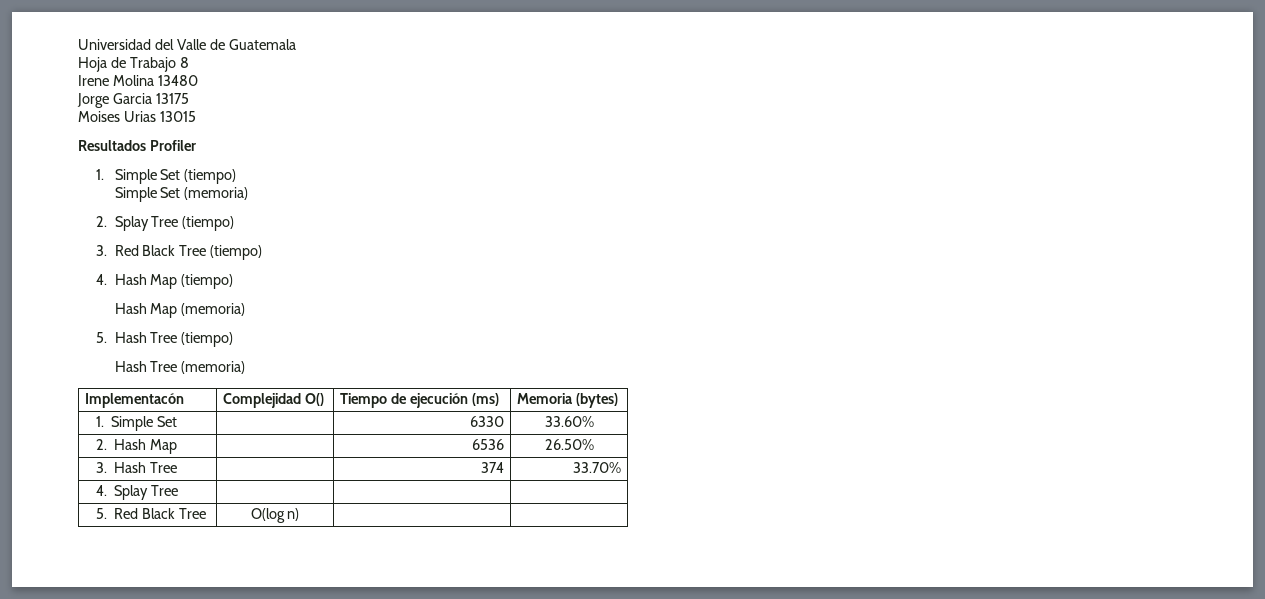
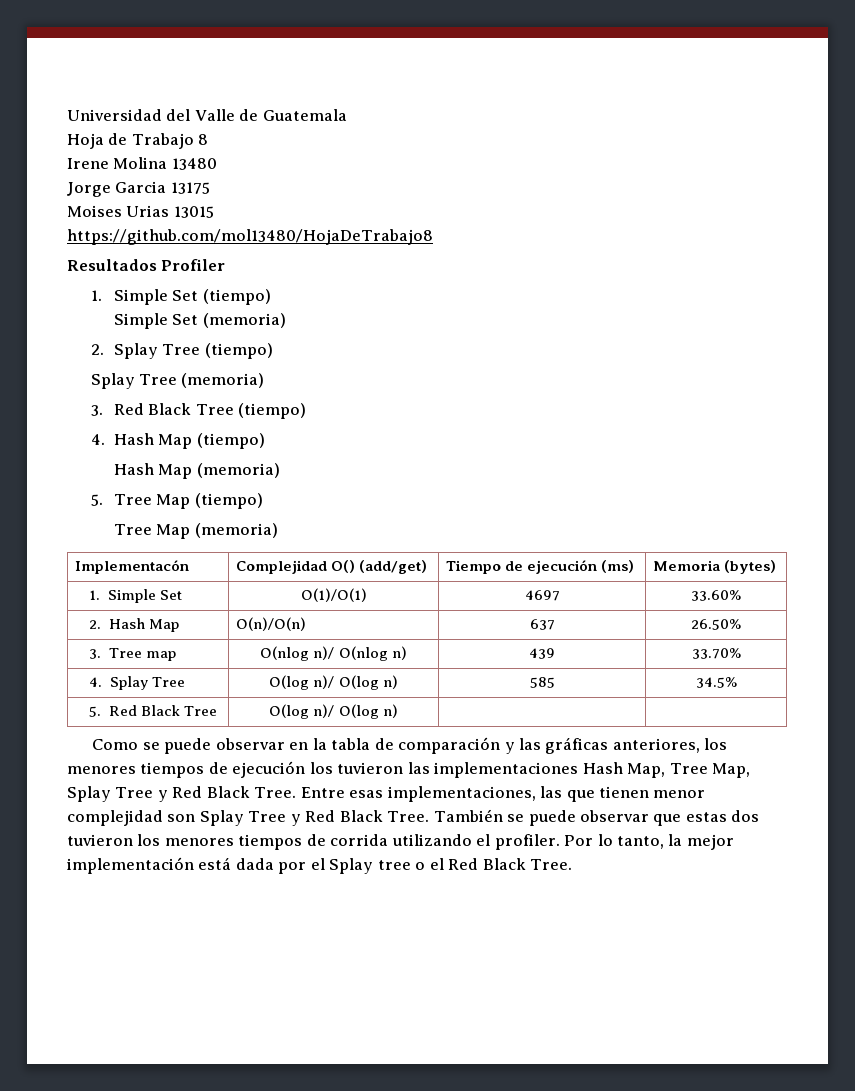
+ https://github.com/mol13480/HojaDeTrabajo8
+ Splay Tree (memoria)
- 5. Hash Tree (tiempo)
- Hash Tree (memoria)
+ 5. Tree Map (tiempo)
+ Tree Map (memoria)
- Implementacón | Complejidad O() | Tiempo de ejecución (ms) | Memoria (bytes)
+ Implementacón | Complejidad O() (add/get) | Tiempo de ejecución (ms) | Memoria (bytes)
- 1. Simple Set | | 6330 | 33.60%
+ 1. Simple Set | O(1)/O(1) | 4697 | 33.60%
- 2. Hash Map | | 6536 | 26.50%
+ 2. Hash Map | O(n)/O(n) | 637 | 26.50%
- 3. Hash Tree | | 374 | 33.70%
- 4. Splay Tree | | |
+ 3. Tree map | O(nlog n)/ O(nlog n) | 439 | 33.70%
+ 4. Splay Tree | O(log n)/ O(log n) | 585 | 34.5%
- 5. Red Black Tree | O(log n) | |
+ 5. Red Black Tree | O(log n)/ O(log n) | |
+ Como se puede observar en la tabla de comparación y las gráficas anteriores, los menores tiempos de ejecución los tuvieron las implementaciones Hash Map, Tree Map, Splay Tree y Red Black Tree. Entre esas implementaciones, las que tienen menor complejidad son Splay Tree y Red Black Tree. También se puede observar que estas dos tuvieron los menores tiempos de corrida utilizando el profiler. Por lo tanto, la mejor implementación está dada por el Splay tree o el Red Black Tree.

